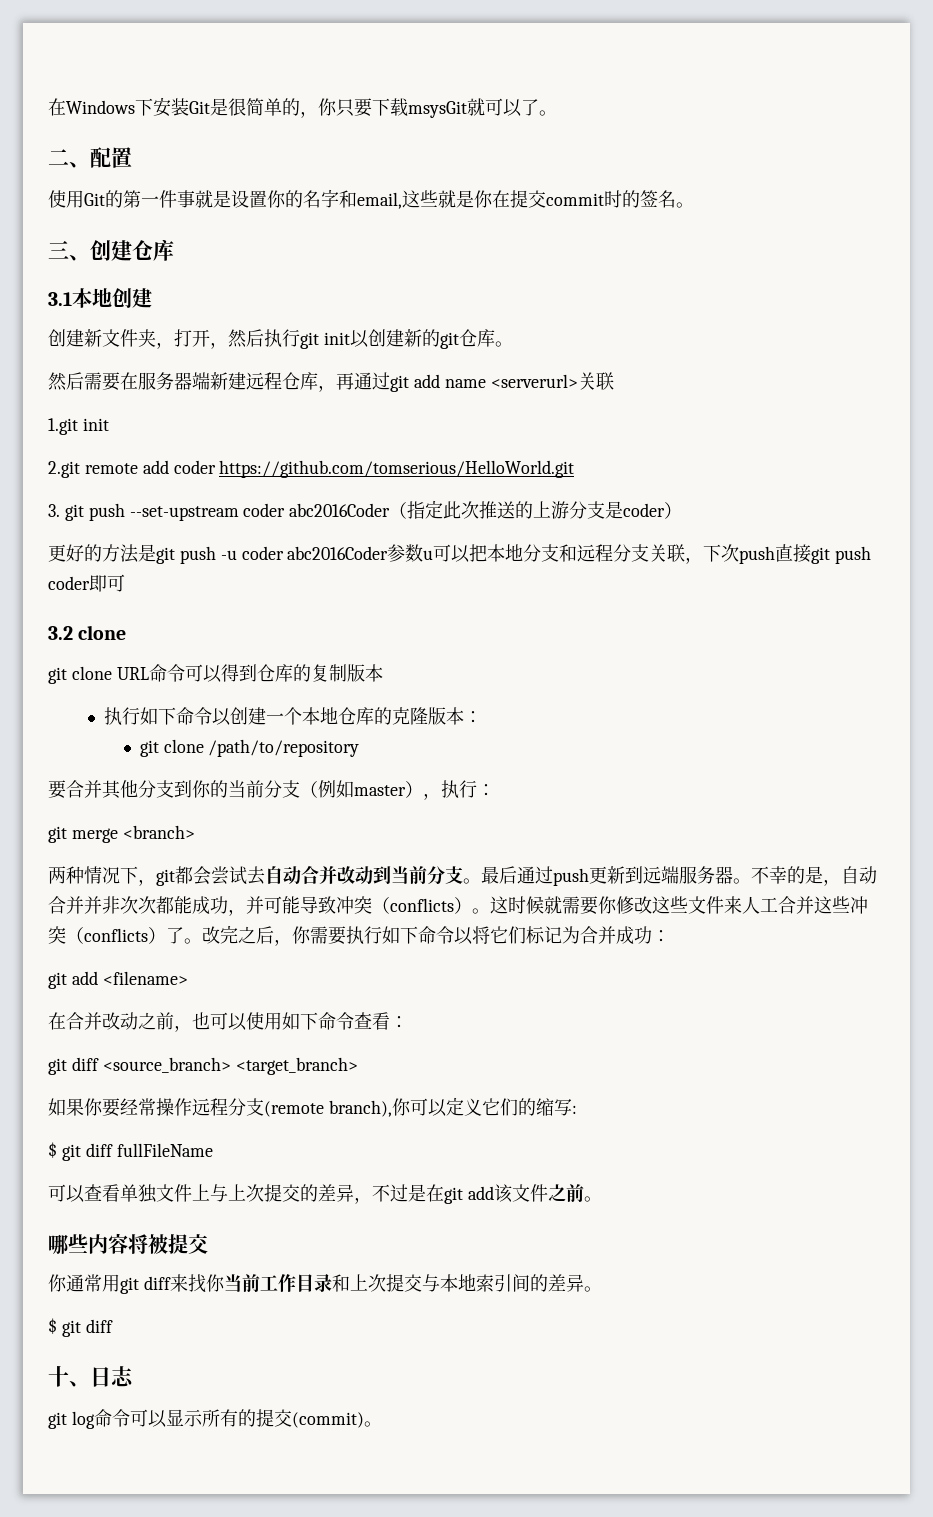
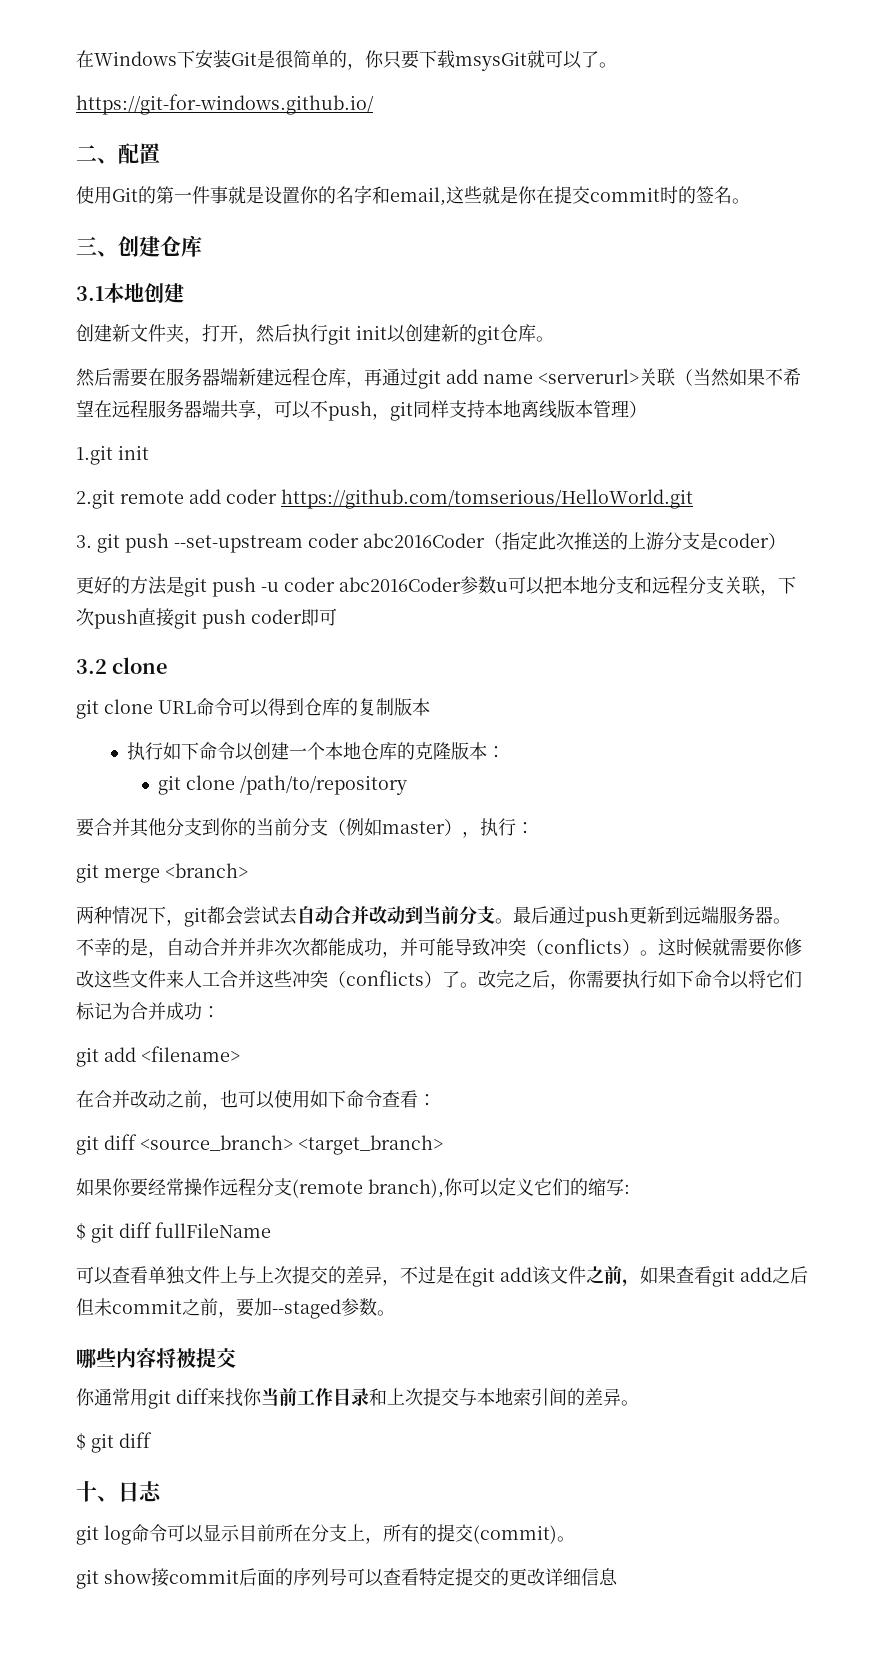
+ https://git-for-windows.github.io/
- 然后需要在服务器端新建远程仓库，再通过git add name <serverurl>关联
+ 然后需要在服务器端新建远程仓库，再通过git add name <serverurl>关联（当然如果不希望在远程服务器端共享，可以不push，git同样支持本地离线版本管理）
- 可以查看单独文件上与上次提交的差异，不过是在git add该文件之前。
+ 可以查看单独文件上与上次提交的差异，不过是在git add该文件之前，如果查看git add之后但未commit之前，要加--staged参数。
- git log命令可以显示所有的提交(commit)。
+ git log命令可以显示目前所在分支上，所有的提交(commit)。
+ git show接commit后面的序列号可以查看特定提交的更改详细信息

